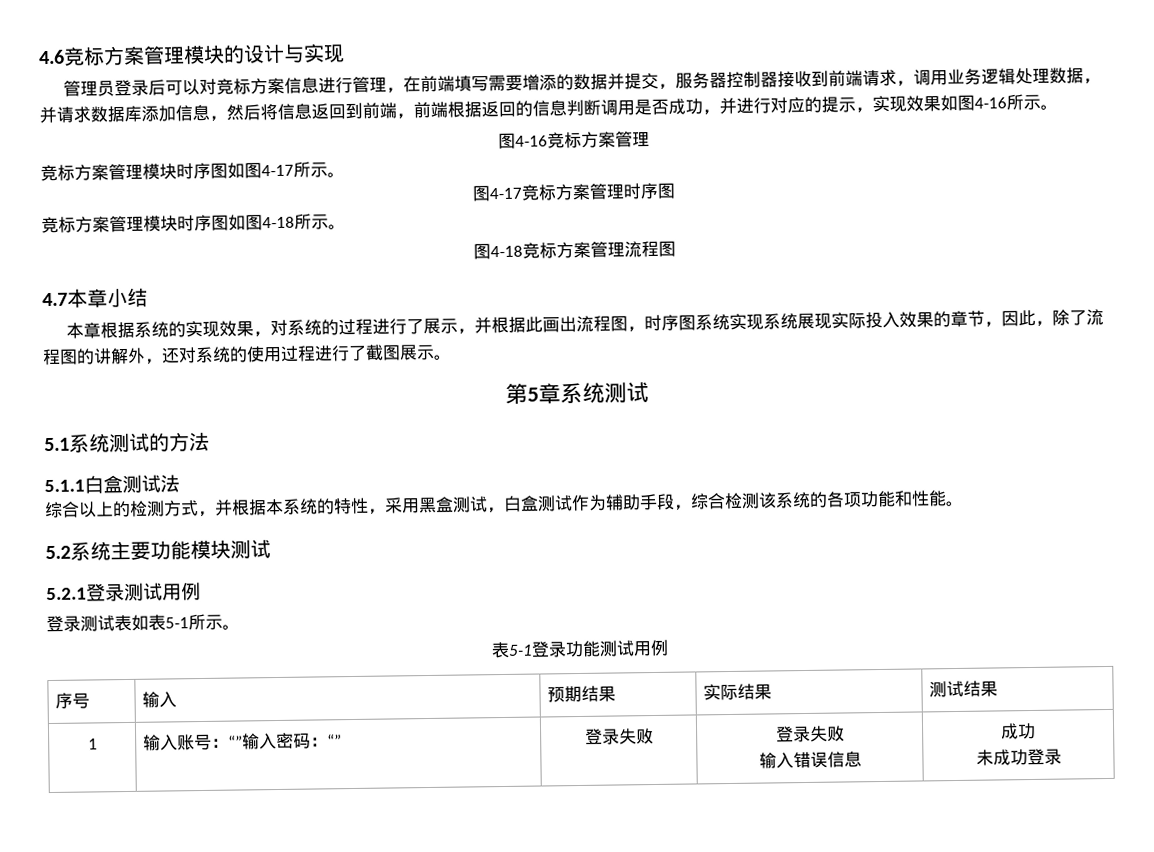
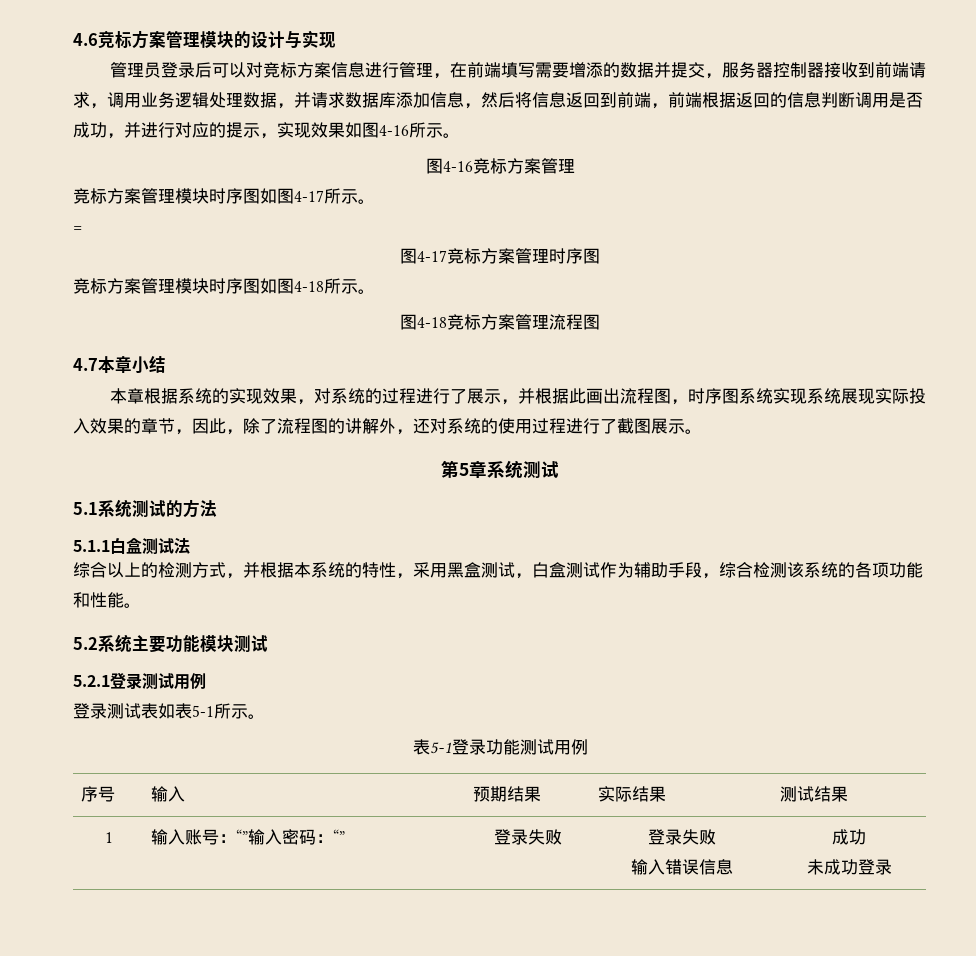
+ =

